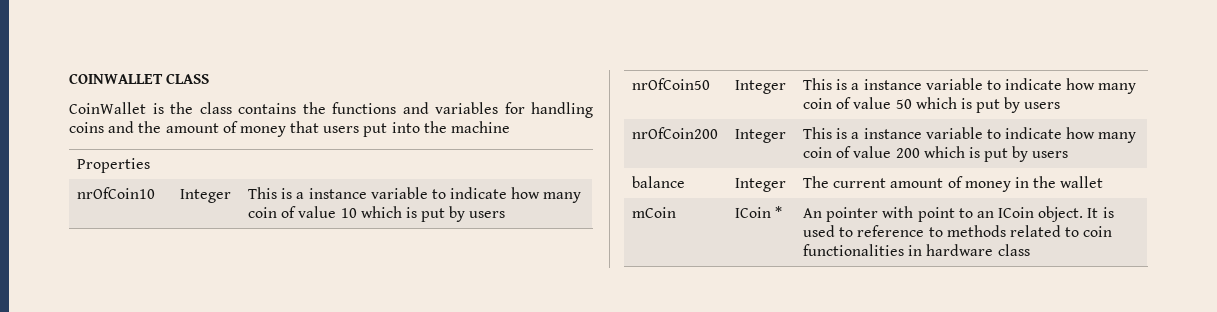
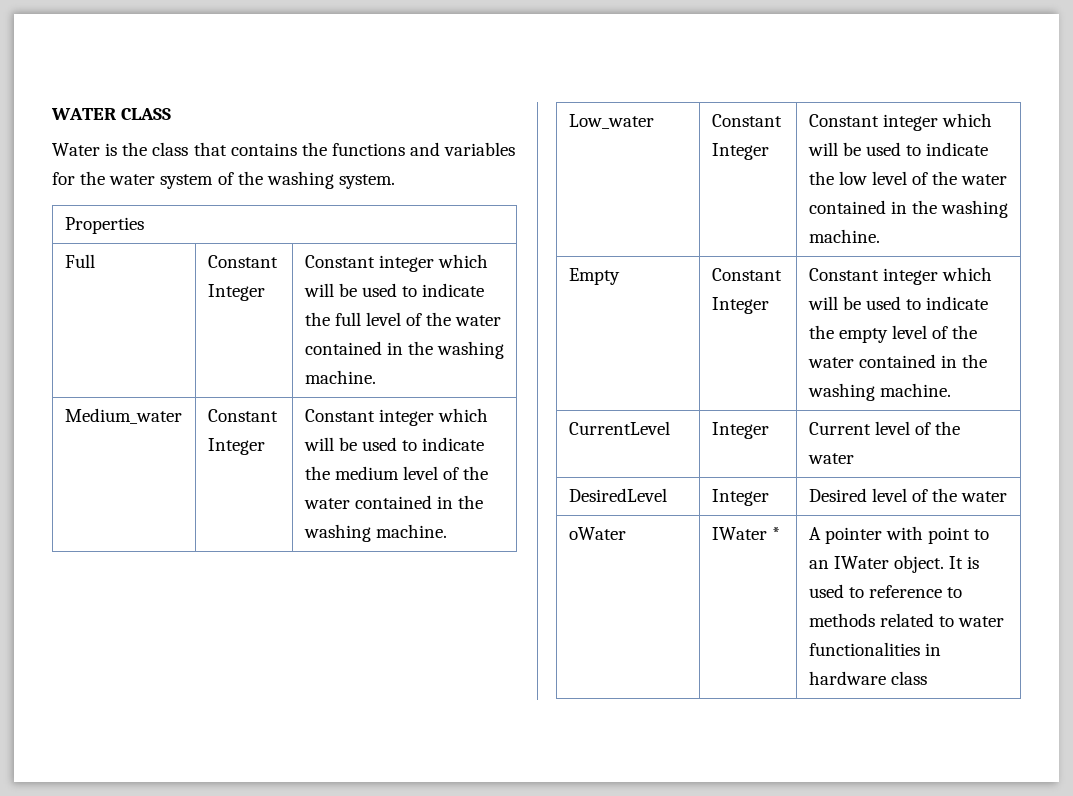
- COINWALLET CLASS
+ WATER CLASS
- CoinWallet is the class contains the functions and variables for handling coins and the amount of money that users put into the machine
+ Water is the class that contains the functions and variables for the water system of the washing system.
  Properties
- nrOfCoin10 | Integer | This is a instance variable to indicate how many coin of value 10 which is put by users
- nrOfCoin50 | Integer | This is a instance variable to indicate how many coin of value 50 which is put by users
- nrOfCoin200 | Integer | This is a instance variable to indicate how many coin of value 200 which is put by users
- balance | Integer | The current amount of money in the wallet
- mCoin | ICoin * | An pointer with point to an ICoin object. It is used to reference to methods related to coin functionalities in hardware class
+ Full | Constant Integer | Constant integer which will be used to indicate the full level of the water contained in the washing machine.
+ Medium_water | Constant Integer | Constant integer which will be used to indicate the medium level of the water contained in the washing machine.
+ Low_water | Constant Integer | Constant integer which will be used to indicate the low level of the water contained in the washing machine.
+ Empty | Constant Integer | Constant integer which will be used to indicate the empty level of the water contained in the washing machine.
+ CurrentLevel | Integer | Current level of the water
+ DesiredLevel | Integer | Desired level of the water
+ oWater | IWater * | A pointer with point to an IWater object. It is used to reference to methods related to water functionalities in hardware class

